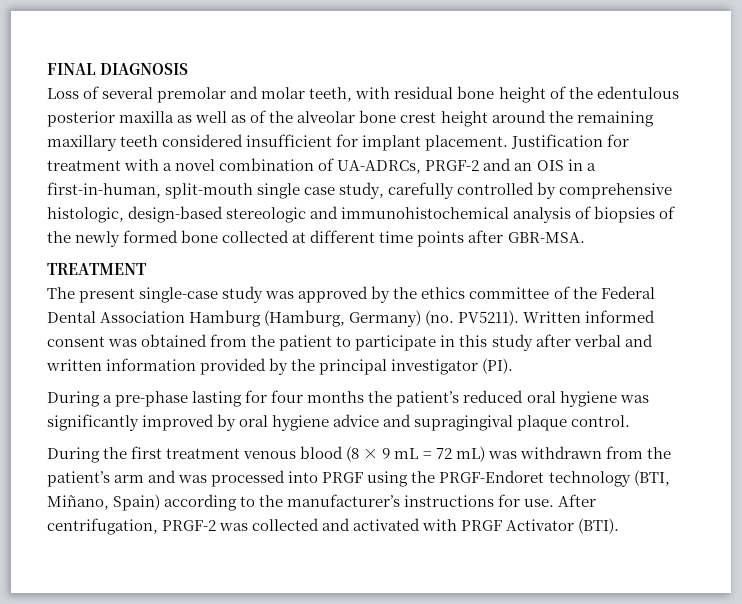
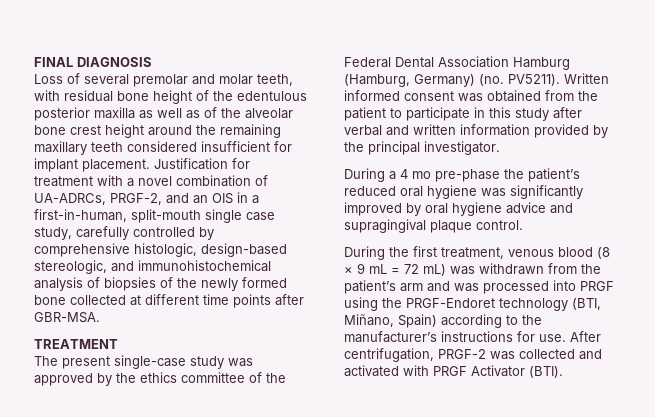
- Justification for treatment with a novel combination of UA-ADRCs, PRGF-2 and an OIS in a first-in-human, split-mouth single case study, carefully controlled by comprehensive histologic, design-based stereologic and immunohistochemical analysis of biopsies of the newly formed bone collected at different time points after GBR-MSA.
+ Justification for treatment with a novel combination of UA-ADRCs, PRGF-2, and an OIS in a first-in-human, split-mouth single case study, carefully controlled by comprehensive histologic, design-based stereologic, and immunohistochemical analysis of biopsies of the newly formed bone collected at different time points after GBR-MSA.
- Written informed consent was obtained from the patient to participate in this study after verbal and written information provided by the principal investigator (PI).
+ Written informed consent was obtained from the patient to participate in this study after verbal and written information provided by the principal investigator.
- During a pre-phase lasting for four months the patient’s reduced oral hygiene was significantly improved by oral hygiene advice and supragingival plaque control.
+ During a 4 mo pre-phase the patient’s reduced oral hygiene was significantly improved by oral hygiene advice and supragingival plaque control.
- During the first treatment venous blood (8 × 9 mL = 72 mL) was withdrawn from the patient’s arm and was processed into PRGF using the PRGF-Endoret technology (BTI, Miñano, Spain) according to the manufacturer’s instructions for use.
+ During the first treatment, venous blood (8 × 9 mL = 72 mL) was withdrawn from the patient’s arm and was processed into PRGF using the PRGF-Endoret technology (BTI, Miñano, Spain) according to the manufacturer’s instructions for use.

